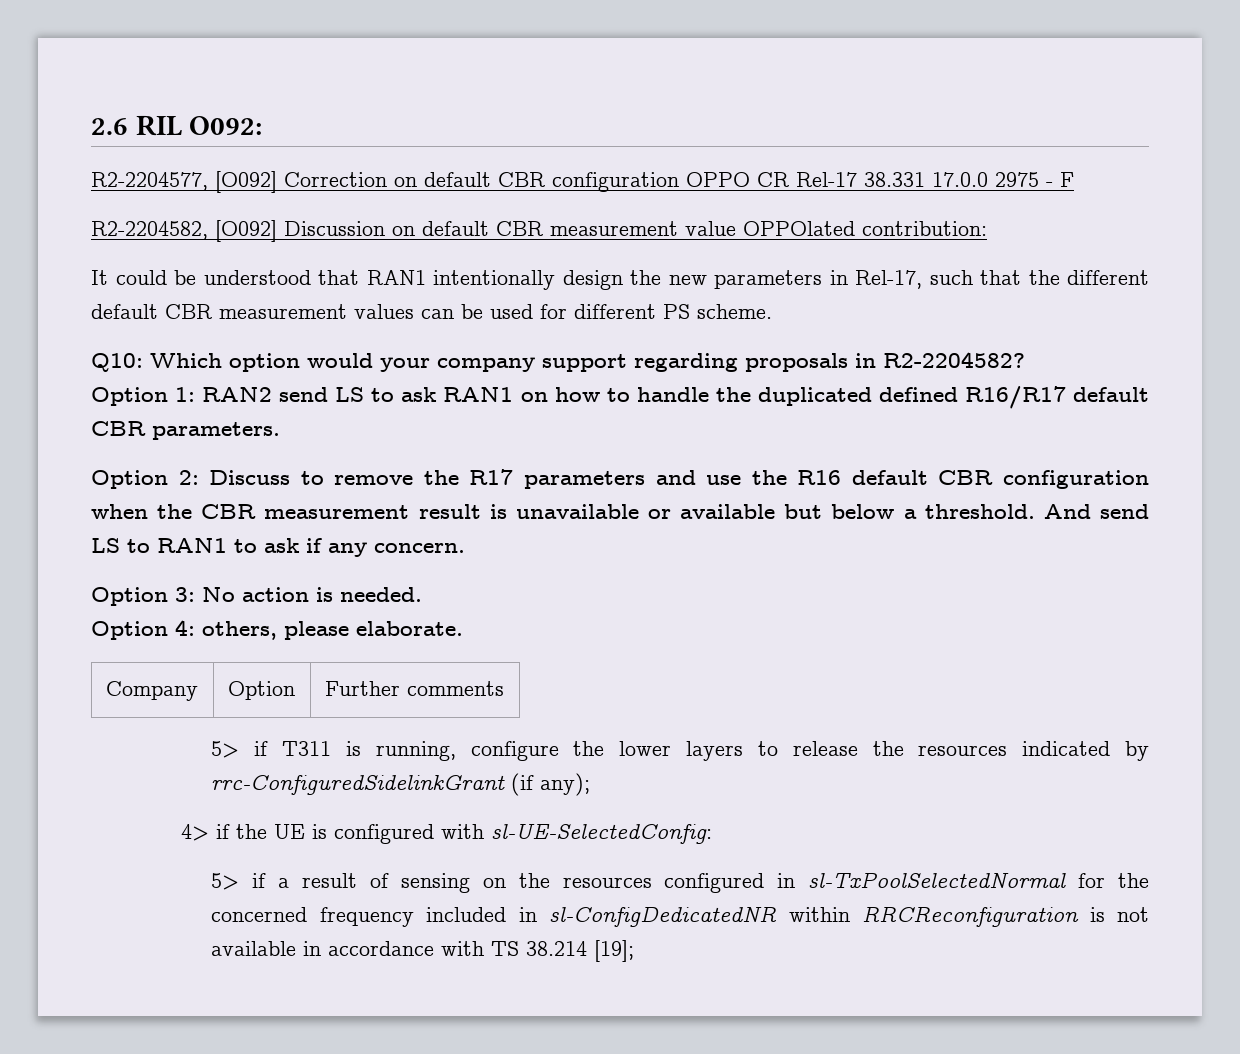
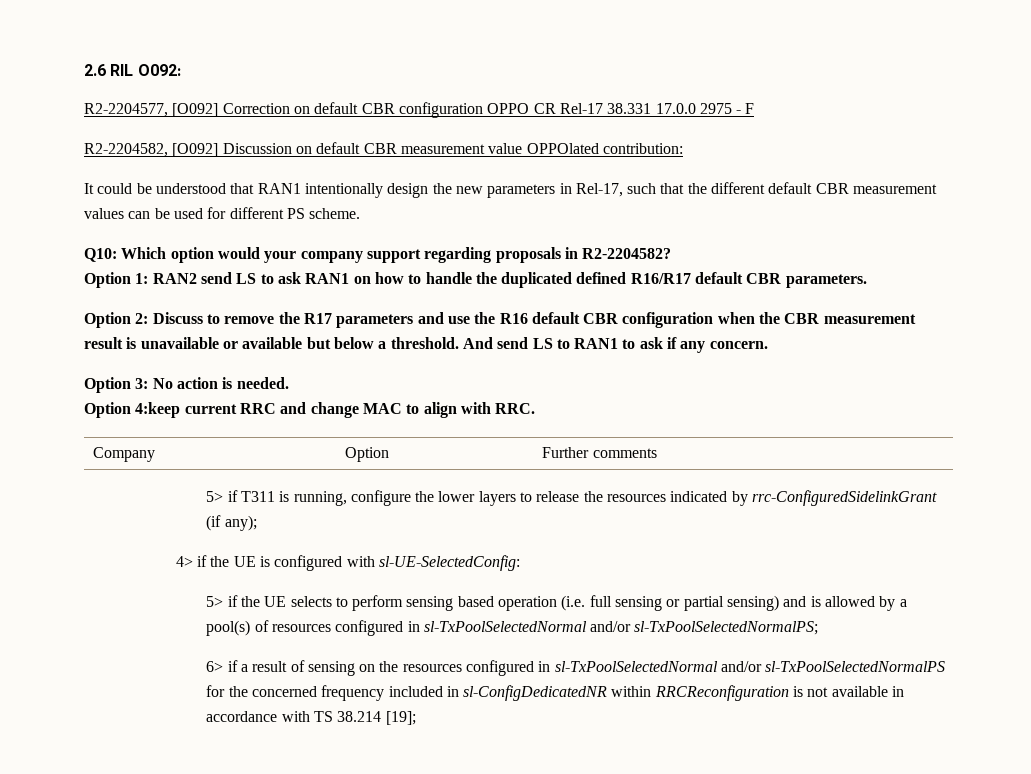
- Option 4: others, please elaborate.
+ Option 4:keep current RRC and change MAC to align with RRC.
- 5> if a result of sensing on the resources configured in sl-TxPoolSelectedNormal for the concerned frequency included in sl-ConfigDedicatedNR within RRCReconfiguration is not available in accordance with TS 38.214 [19];
+ 5> if the UE selects to perform sensing based operation (i.e. full sensing or partial sensing) and is allowed by a pool(s) of resources configured in sl-TxPoolSelectedNormal and/or sl-TxPoolSelectedNormalPS;
+ 6> if a result of sensing on the resources configured in sl-TxPoolSelectedNormal and/or sl-TxPoolSelectedNormalPS for the concerned frequency included in sl-ConfigDedicatedNR within RRCReconfiguration is not available in accordance with TS 38.214 [19];

